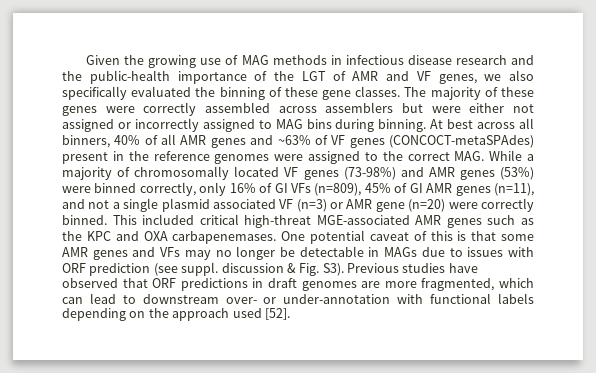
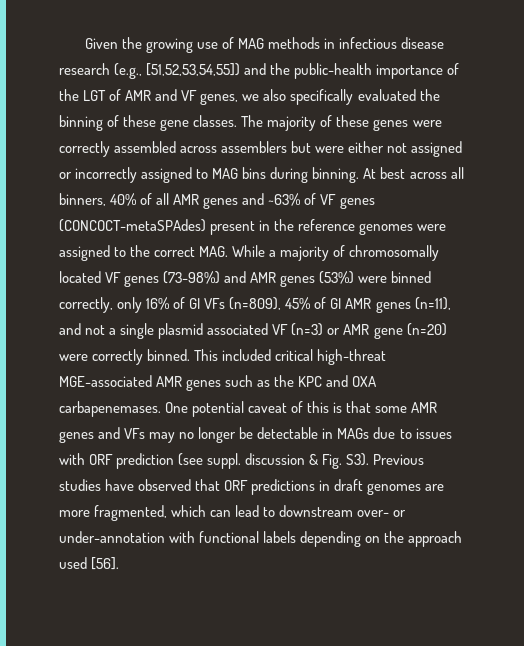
- Given the growing use of MAG methods in infectious disease research and the public-health importance of the LGT of AMR and VF genes, we also specifically evaluated the binning of these gene classes.
+ Given the growing use of MAG methods in infectious disease research (e.g., [51,52,53,54,55]) and the public-health importance of the LGT of AMR and VF genes, we also specifically evaluated the binning of these gene classes.
- One potential caveat of this is that some AMR genes and VFs may no longer be detectable in MAGs due to issues with ORF prediction (see suppl. discussion & Fig. S3). Previous studies have observed that ORF predictions in draft genomes are more fragmented, which can lead to downstream over- or under-annotation with functional labels depending on the approach used [52].
+ One potential caveat of this is that some AMR genes and VFs may no longer be detectable in MAGs due to issues with ORF prediction (see suppl. discussion & Fig. S3). Previous studies have observed that ORF predictions in draft genomes are more fragmented, which can lead to downstream over- or under-annotation with functional labels depending on the approach used [56].

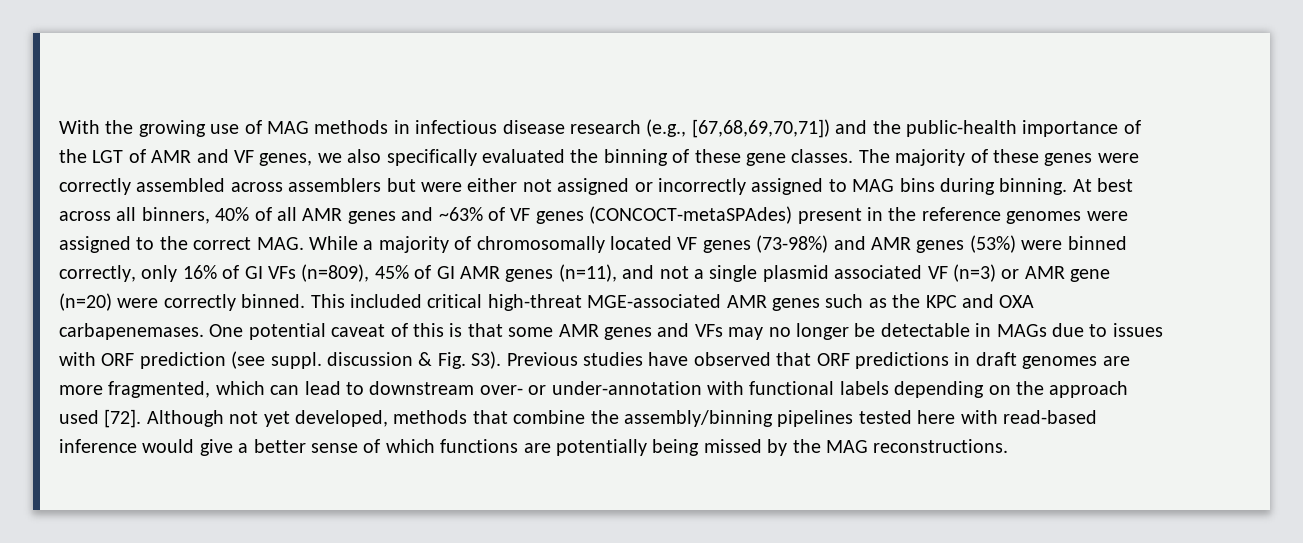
- Given the growing use of MAG methods in infectious disease research (e.g., [51,52,53,54,55]) and the public-health importance of the LGT of AMR and VF genes, we also specifically evaluated the binning of these gene classes.
+ With the growing use of MAG methods in infectious disease research (e.g., [67,68,69,70,71]) and the public-health importance of the LGT of AMR and VF genes, we also specifically evaluated the binning of these gene classes.
- One potential caveat of this is that some AMR genes and VFs may no longer be detectable in MAGs due to issues with ORF prediction (see suppl. discussion & Fig. S3). Previous studies have observed that ORF predictions in draft genomes are more fragmented, which can lead to downstream over- or under-annotation with functional labels depending on the approach used [56].
+ One potential caveat of this is that some AMR genes and VFs may no longer be detectable in MAGs due to issues with ORF prediction (see suppl. discussion & Fig. S3). Previous studies have observed that ORF predictions in draft genomes are more fragmented, which can lead to downstream over- or under-annotation with functional labels depending on the approach used [72]. Although not yet developed, methods that combine the assembly/binning pipelines tested here with read-based inference would give a better sense of which functions are potentially being missed by the MAG reconstructions.

